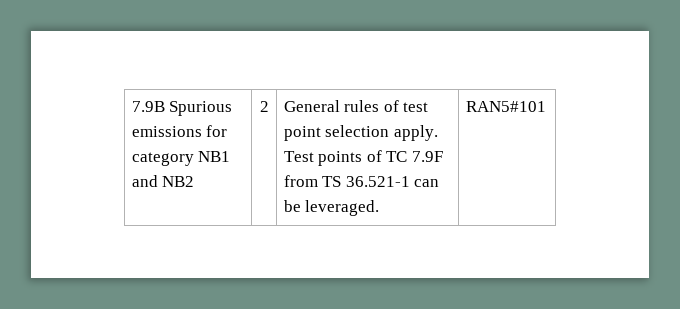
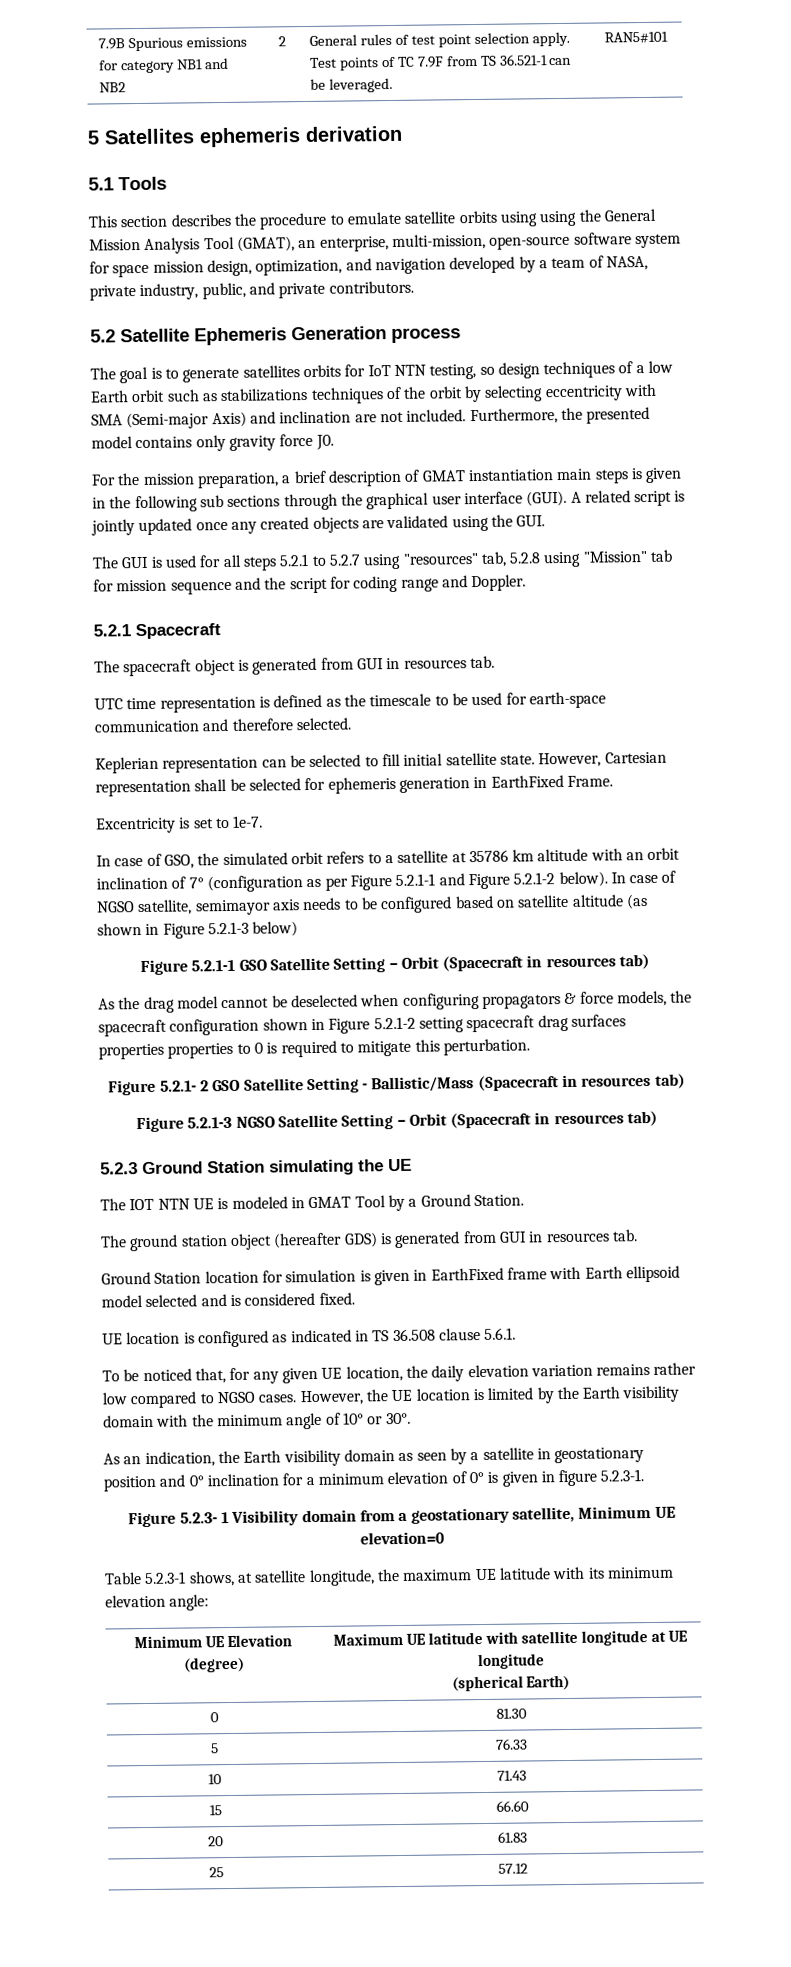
+ 5 Satellites ephemeris derivation
+ 5.1 Tools
+ This section describes the procedure to emulate satellite orbits using using the General Mission Analysis Tool (GMAT), an enterprise, multi-mission, open-source software system for space mission design, optimization, and navigation developed by a team of NASA, private industry, public, and private contributors.
+ 5.2 Satellite Ephemeris Generation process
+ The goal is to generate satellites orbits for IoT NTN testing, so design techniques of a low Earth orbit such as stabilizations techniques of the orbit by selecting eccentricity with SMA (Semi-major Axis) and inclination are not included. Furthermore, the presented model contains only gravity force J0.
+ For the mission preparation, a brief description of GMAT instantiation main steps is given in the following sub sections through the graphical user interface (GUI). A related script is jointly updated once any created objects are validated using the GUI.
+ The GUI is used for all steps 5.2.1 to 5.2.7 using "resources" tab, 5.2.8 using "Mission" tab for mission sequence and the script for coding range and Doppler.
+ 5.2.1 Spacecraft
+ The spacecraft object is generated from GUI in resources tab.
+ UTC time representation is defined as the timescale to be used for earth-space communication and therefore selected.
+ Keplerian representation can be selected to fill initial satellite state. However, Cartesian representation shall be selected for ephemeris generation in EarthFixed Frame.
+ Excentricity is set to 1e-7.
+ In case of GSO, the simulated orbit refers to a satellite at 35786 km altitude with an orbit inclination of 7° (configuration as per Figure 5.2.1-1 and Figure 5.2.1-2 below). In case of NGSO satellite, semimayor axis needs to be configured based on satellite altitude (as shown in Figure 5.2.1-3 below)
+ Figure 5.2.1-1 GSO Satellite Setting – Orbit (Spacecraft in resources tab)
+ As the drag model cannot be deselected when configuring propagators & force models, the spacecraft configuration shown in Figure 5.2.1-2 setting spacecraft drag surfaces properties properties to 0 is required to mitigate this perturbation.
+ Figure 5.2.1- 2 GSO Satellite Setting - Ballistic/Mass (Spacecraft in resources tab)
+ Figure 5.2.1-3 NGSO Satellite Setting – Orbit (Spacecraft in resources tab)
+ 5.2.3 Ground Station simulating the UE
+ The IOT NTN UE is modeled in GMAT Tool by a Ground Station.
+ The ground station object (hereafter GDS) is generated from GUI in resources tab.
+ Ground Station location for simulation is given in EarthFixed frame with Earth ellipsoid model selected and is considered fixed.
+ UE location is configured as indicated in TS 36.508 clause 5.6.1.
+ To be noticed that, for any given UE location, the daily elevation variation remains rather low compared to NGSO cases. However, the UE location is limited by the Earth visibility domain with the minimum angle of 10° or 30°.
+ As an indication, the Earth visibility domain as seen by a satellite in geostationary position and 0° inclination for a minimum elevation of 0° is given in figure 5.2.3-1.
+ Figure 5.2.3- 1 Visibility domain from a geostationary satellite, Minimum UE elevation=0
+ Table 5.2.3-1 shows, at satellite longitude, the maximum UE latitude with its minimum elevation angle:
+ Minimum UE Elevation (degree) | Maximum UE latitude with satellite longitude at UE longitude
+ (spherical Earth)
+ 0 | 81.30
+ 5 | 76.33
+ 10 | 71.43
+ 15 | 66.60
+ 20 | 61.83
+ 25 | 57.12

